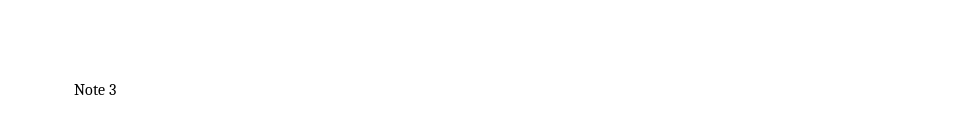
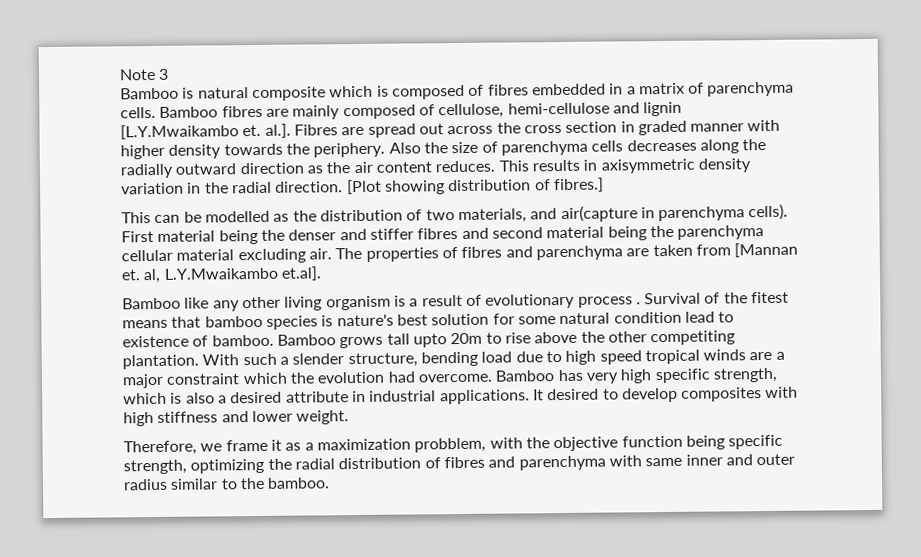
+ Bamboo is natural composite which is composed of fibres embedded in a matrix of parenchyma cells. Bamboo fibres are mainly composed of cellulose, hemi-cellulose and lignin [L.Y.Mwaikambo et. al.]. Fibres are spread out across the cross section in graded manner with higher density towards the periphery. Also the size of parenchyma cells decreases along the radially outward direction as the air content reduces. This results in axisymmetric density variation in the radial direction. [Plot showing distribution of fibres.]
+ This can be modelled as the distribution of two materials, and air(capture in parenchyma cells). First material being the denser and stiffer fibres and second material being the parenchyma cellular material excluding air. The properties of fibres and parenchyma are taken from [Mannan et. al, L.Y.Mwaikambo et.al].
+ Bamboo like any other living organism is a result of evolutionary process . Survival of the fitest means that bamboo species is nature's best solution for some natural condition lead to existence of bamboo. Bamboo grows tall upto 20m to rise above the other competiting plantation. With such a slender structure, bending load due to high speed tropical winds are a major constraint which the evolution had overcome. Bamboo has very high specific strength, which is also a desired attribute in industrial applications. It desired to develop composites with high stiffness and lower weight.
+ Therefore, we frame it as a maximization probblem, with the objective function being specific strength, optimizing the radial distribution of fibres and parenchyma with same inner and outer radius similar to the bamboo.

